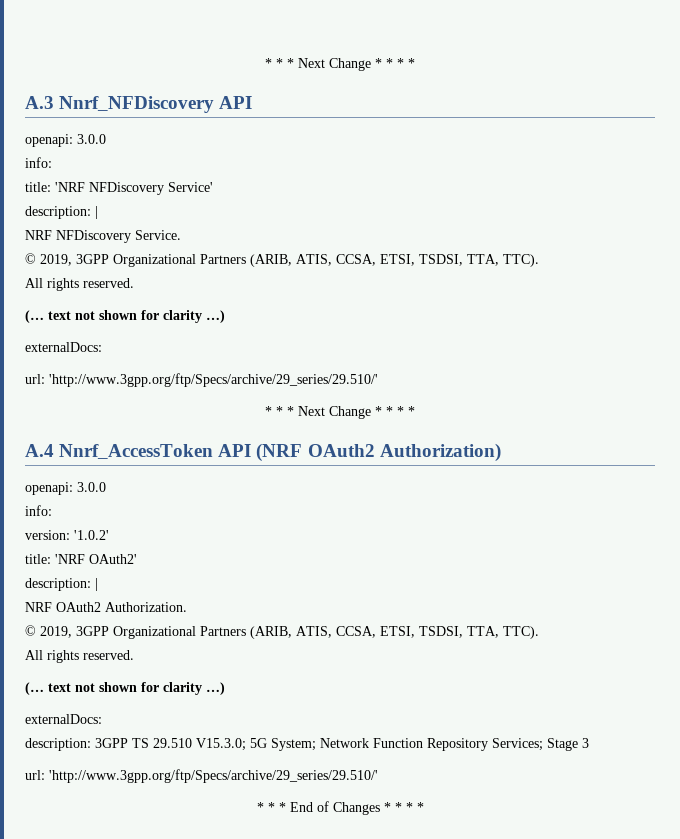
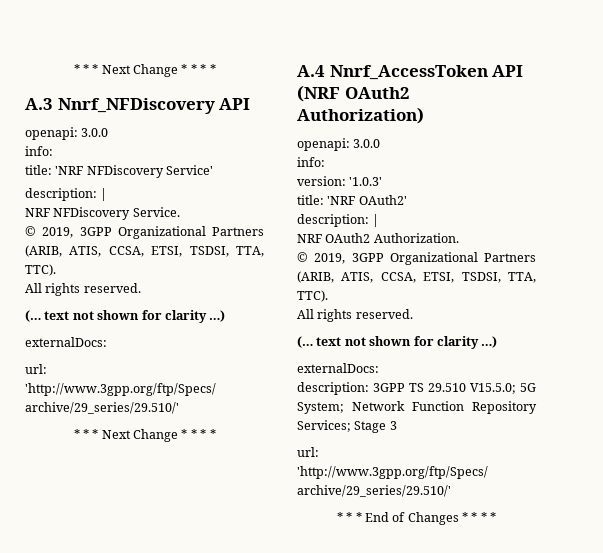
- version: '1.0.2'
+ version: '1.0.3'
- description: 3GPP TS 29.510 V15.3.0; 5G System; Network Function Repository Services; Stage 3
+ description: 3GPP TS 29.510 V15.5.0; 5G System; Network Function Repository Services; Stage 3

